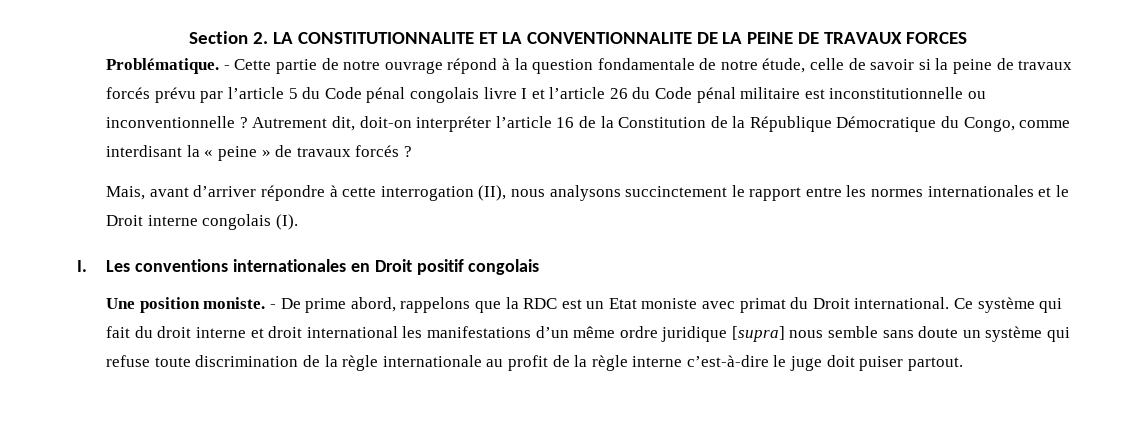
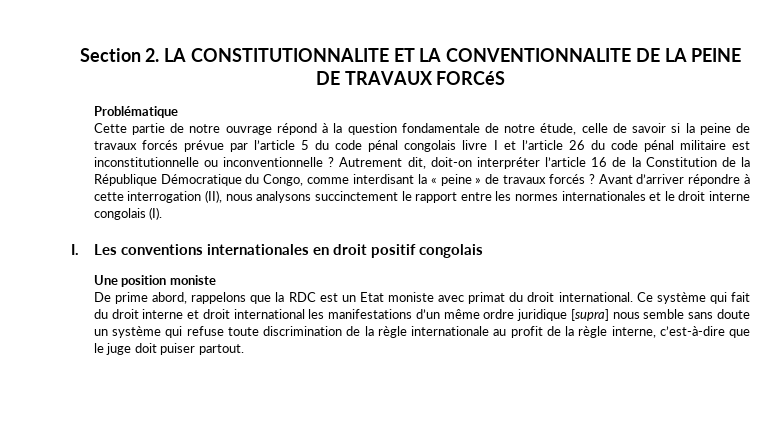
- Section 2. LA CONSTITUTIONNALITE ET LA CONVENTIONNALITE DE LA PEINE DE TRAVAUX FORCES
- Problématique. - Cette partie de notre ouvrage répond à la question fondamentale de notre étude, celle de savoir si la peine de travaux forcés prévu par l’article 5 du Code pénal congolais livre I et l’article 26 du Code pénal militaire est inconstitutionnelle ou inconventionnelle ?
+ Section 2. LA CONSTITUTIONNALITE ET LA CONVENTIONNALITE DE LA PEINE DE TRAVAUX FORCéS
+ Problématique
+ Cette partie de notre ouvrage répond à la question fondamentale de notre étude, celle de savoir si la peine de travaux forcés prévue par l’article 5 du code pénal congolais livre I et l’article 26 du code pénal militaire est inconstitutionnelle ou inconventionnelle ?
- Autrement dit, doit-on interpréter l’article 16 de la Constitution de la République Démocratique du Congo, comme interdisant la « peine » de travaux forcés ?
- Mais, avant d’arriver répondre à cette interrogation (II), nous analysons succinctement le rapport entre les normes internationales et le Droit interne congolais (I).
+ Autrement dit, doit-on interpréter l’article 16 de la Constitution de la République Démocratique du Congo, comme interdisant la « peine » de travaux forcés ? Avant d’arriver répondre à cette interrogation (II), nous analysons succinctement le rapport entre les normes internationales et le droit interne congolais (I).
- I. Les conventions internationales en Droit positif congolais
+ I. Les conventions internationales en droit positif congolais
- Une position moniste. - De prime abord, rappelons que la RDC est un Etat moniste avec primat du Droit international.
+ Une position moniste
+ De prime abord, rappelons que la RDC est un Etat moniste avec primat du droit international.
- Ce système qui fait du droit interne et droit international les manifestations d’un même ordre juridique [supra] nous semble sans doute un système qui refuse toute discrimination de la règle internationale au profit de la règle interne c’est-à-dire le juge doit puiser partout.
+ Ce système qui fait du droit interne et droit international les manifestations d’un même ordre juridique [supra] nous semble sans doute un système qui refuse toute discrimination de la règle internationale au profit de la règle interne, c’est-à-dire que le juge doit puiser partout.

